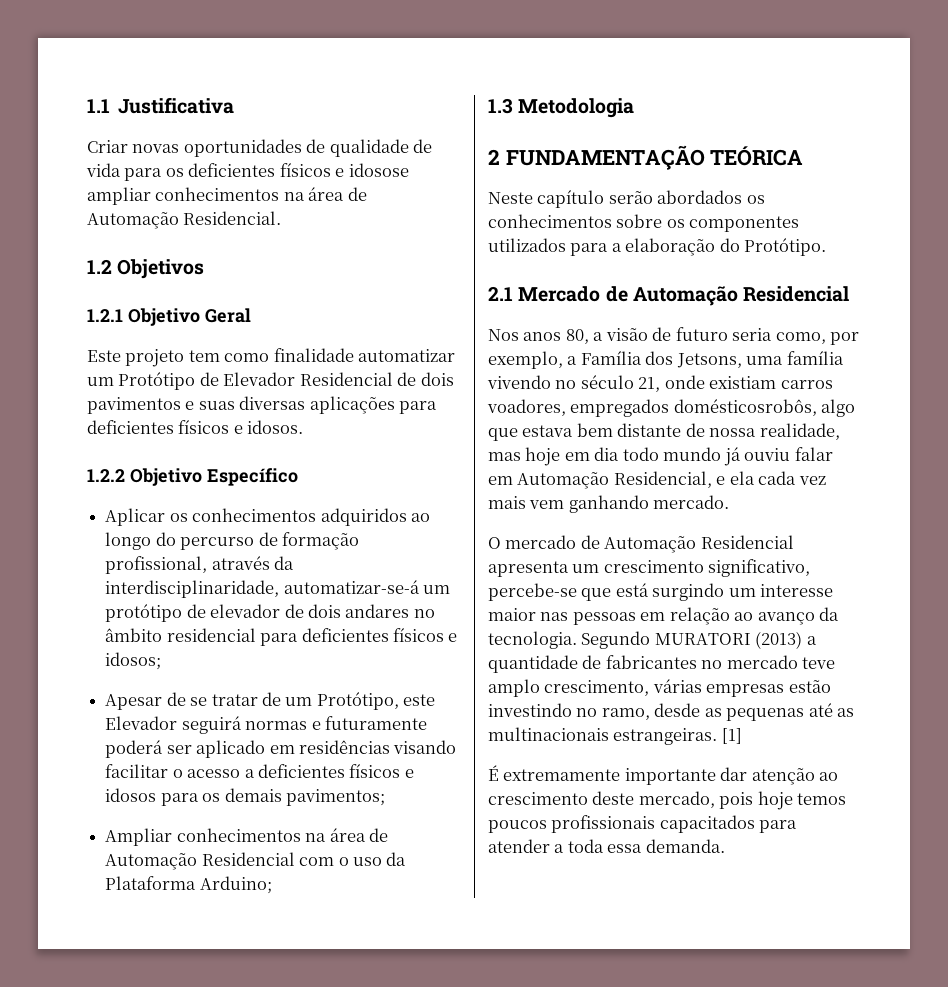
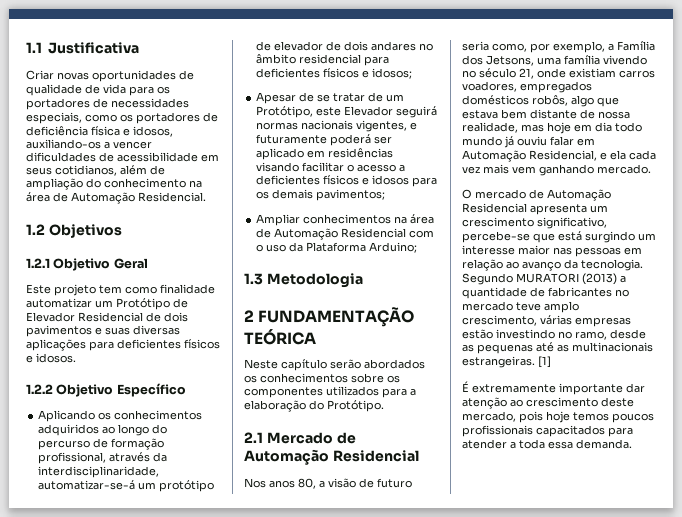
- Criar novas oportunidades de qualidade de vida para os deficientes físicos e idosose ampliar conhecimentos na área de Automação Residencial.
+ Criar novas oportunidades de qualidade de vida para os portadores de necessidades especiais, como os portadores de deficiência física e idosos, auxiliando-os a vencer dificuldades de acessibilidade em seus cotidianos, além de ampliação do conhecimento na área de Automação Residencial.
- Aplicar os conhecimentos adquiridos ao longo do percurso de formação profissional, através da interdisciplinaridade, automatizar-se-á um protótipo de elevador de dois andares no âmbito residencial para deficientes físicos e idosos;
+ Aplicando os conhecimentos adquiridos ao longo do percurso de formação profissional, através da interdisciplinaridade, automatizar-se-á um protótipo de elevador de dois andares no âmbito residencial para deficientes físicos e idosos;
- Apesar de se tratar de um Protótipo, este Elevador seguirá normas e futuramente poderá ser aplicado em residências visando facilitar o acesso a deficientes físicos e idosos para os demais pavimentos;
+ Apesar de se tratar de um Protótipo, este Elevador seguirá normas nacionais vigentes, e futuramente poderá ser aplicado em residências visando facilitar o acesso a deficientes físicos e idosos para os demais pavimentos;
- Nos anos 80, a visão de futuro seria como, por exemplo, a Família dos Jetsons, uma família vivendo no século 21, onde existiam carros voadores, empregados domésticosrobôs, algo que estava bem distante de nossa realidade, mas hoje em dia todo mundo já ouviu falar em Automação Residencial, e ela cada vez mais vem ganhando mercado.
+ Nos anos 80, a visão de futuro seria como, por exemplo, a Família dos Jetsons, uma família vivendo no século 21, onde existiam carros voadores, empregados domésticos robôs, algo que estava bem distante de nossa realidade, mas hoje em dia todo mundo já ouviu falar em Automação Residencial, e ela cada vez mais vem ganhando mercado.

